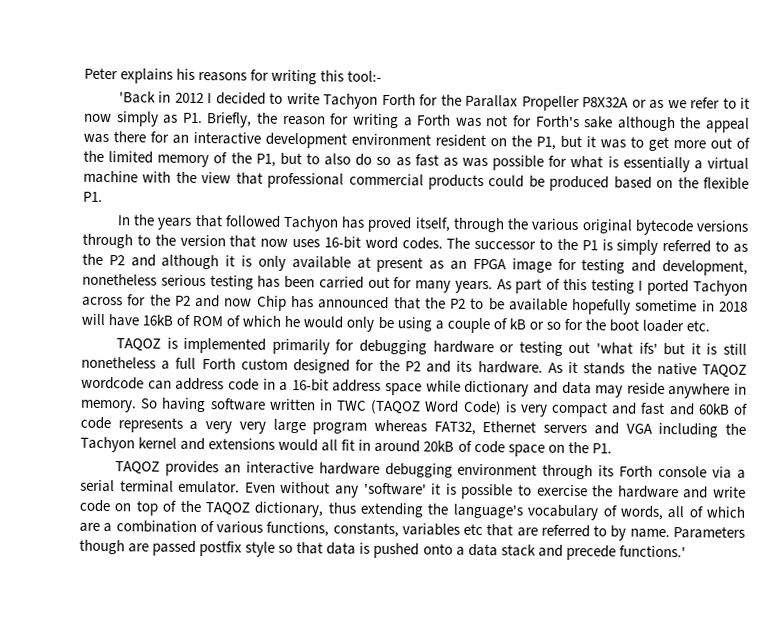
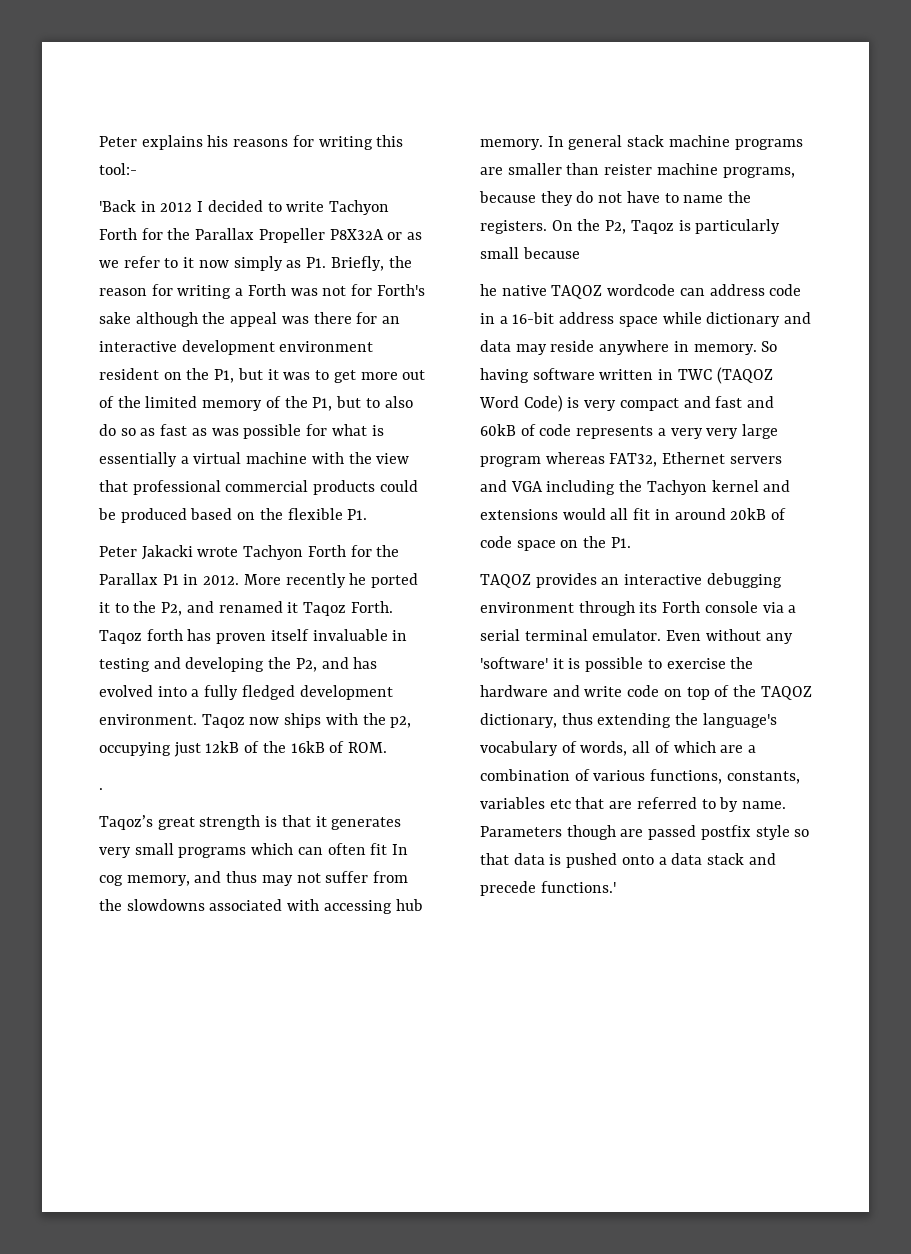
- In the years that followed Tachyon has proved itself, through the various original bytecode versions through to the version that now uses 16-bit word codes. The successor to the P1 is simply referred to as the P2 and although it is only available at present as an FPGA image for testing and development, nonetheless serious testing has been carried out for many years. As part of this testing I ported Tachyon across for the P2 and now Chip has announced that the P2 to be available hopefully sometime in 2018 will have 16kB of ROM of which he would only be using a couple of kB or so for the boot loader etc.
- TAQOZ is implemented primarily for debugging hardware or testing out 'what ifs' but it is still nonetheless a full Forth custom designed for the P2 and its hardware. As it stands the native TAQOZ wordcode can address code in a 16-bit address space while dictionary and data may reside anywhere in memory.
+ Peter Jakacki wrote Tachyon Forth for the Parallax P1 in 2012. More recently he ported it to the P2, and renamed it Taqoz Forth. Taqoz forth has proven itself invaluable in testing and developing the P2, and has evolved into a fully fledged development environment. Taqoz now ships with the p2, occupying just 12kB of the 16kB of ROM.
+ .
+ Taqoz’s great strength is that it generates very small programs which can often fit In cog memory, and thus may not suffer from the slowdowns associated with accessing hub memory. In general stack machine programs are smaller than reister machine programs, because they do not have to name the registers. On the P2, Taqoz is particularly small because
+ he native TAQOZ wordcode can address code in a 16-bit address space while dictionary and data may reside anywhere in memory.
- TAQOZ provides an interactive hardware debugging environment through its Forth console via a serial terminal emulator.
+ TAQOZ provides an interactive debugging environment through its Forth console via a serial terminal emulator.

